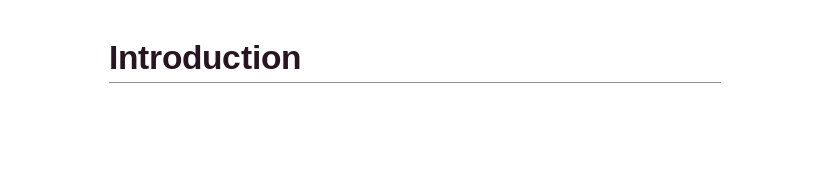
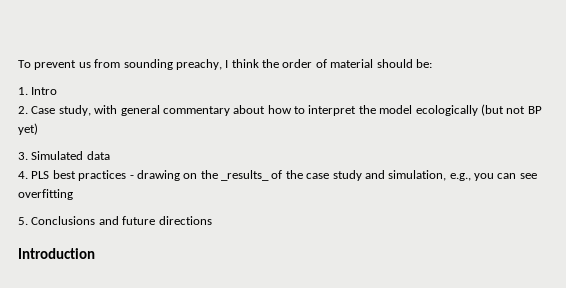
+ To prevent us from sounding preachy, I think the order of material should be:
+ 1. Intro
+ 2. Case study, with general commentary about how to interpret the model ecologically (but not BP yet)
+ 3. Simulated data
+ 4. PLS best practices - drawing on the _results_ of the case study and simulation, e.g., you can see overfitting
+ 5. Conclusions and future directions

